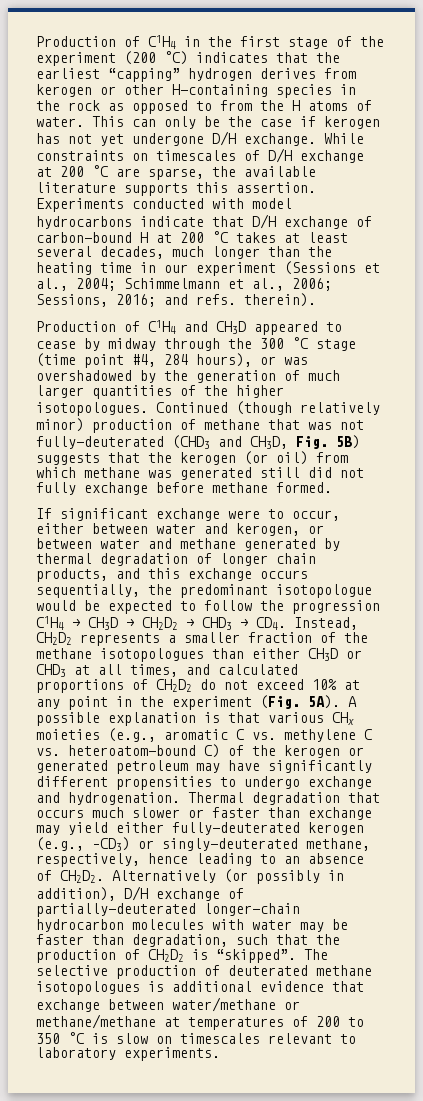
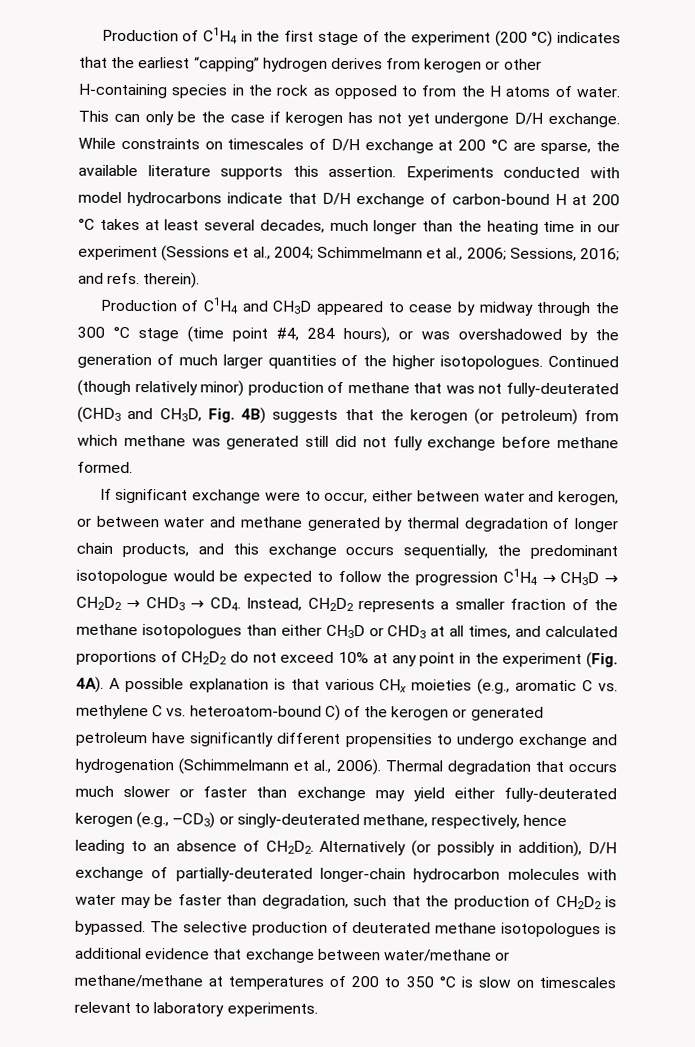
- Continued (though relatively minor) production of methane that was not fully-deuterated (CHD3 and CH3D, Fig. 5B) suggests that the kerogen (or oil) from which methane was generated still did not fully exchange before methane formed.
+ Continued (though relatively minor) production of methane that was not fully-deuterated (CHD3 and CH3D, Fig. 4B) suggests that the kerogen (or petroleum) from which methane was generated still did not fully exchange before methane formed.
- If significant exchange were to occur, either between water and kerogen, or between water and methane generated by thermal degradation of longer chain products, and this exchange occurs sequentially, the predominant isotopologue would be expected to follow the progression C1H4 → CH3D → CH2D2 → CHD3 → CD4. Instead, CH2D2 represents a smaller fraction of the methane isotopologues than either CH3D or CHD3 at all times, and calculated proportions of CH2D2 do not exceed 10% at any point in the experiment (Fig. 5A).
+ If significant exchange were to occur, either between water and kerogen, or between water and methane generated by thermal degradation of longer chain products, and this exchange occurs sequentially, the predominant isotopologue would be expected to follow the progression C1H4 → CH3D → CH2D2 → CHD3 → CD4. Instead, CH2D2 represents a smaller fraction of the methane isotopologues than either CH3D or CHD3 at all times, and calculated proportions of CH2D2 do not exceed 10% at any point in the experiment (Fig. 4A).
- A possible explanation is that various CHx moieties (e.g., aromatic C vs. methylene C vs. heteroatom-bound C) of the kerogen or generated petroleum may have significantly different propensities to undergo exchange and hydrogenation.
+ A possible explanation is that various CHx moieties (e.g., aromatic C vs. methylene C vs. heteroatom-bound C) of the kerogen or generated petroleum have significantly different propensities to undergo exchange and hydrogenation (Schimmelmann et al., 2006).
- Alternatively (or possibly in addition), D/H exchange of partially-deuterated longer-chain hydrocarbon molecules with water may be faster than degradation, such that the production of CH2D2 is “skipped”.
+ Alternatively (or possibly in addition), D/H exchange of partially-deuterated longer-chain hydrocarbon molecules with water may be faster than degradation, such that the production of CH2D2 is bypassed.

